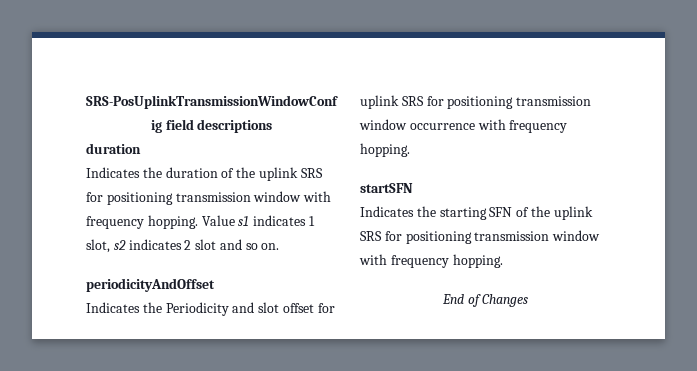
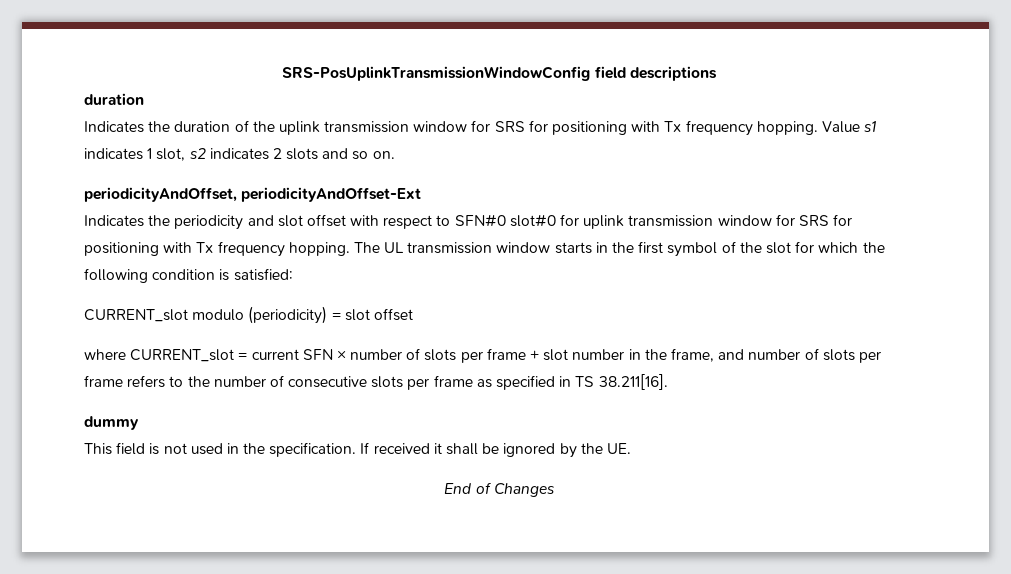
- Indicates the duration of the uplink SRS for positioning transmission window with frequency hopping.
+ Indicates the duration of the uplink transmission window for SRS for positioning with Tx frequency hopping.
- Value s1 indicates 1 slot, s2 indicates 2 slot and so on.
+ Value s1 indicates 1 slot, s2 indicates 2 slots and so on.
- periodicityAndOffset
- Indicates the Periodicity and slot offset for uplink SRS for positioning transmission window occurrence with frequency hopping.
- startSFN
- Indicates the starting SFN of the uplink SRS for positioning transmission window with frequency hopping.
+ periodicityAndOffset, periodicityAndOffset-Ext
+ Indicates the periodicity and slot offset with respect to SFN#0 slot#0 for uplink transmission window for SRS for positioning with Tx frequency hopping. The UL transmission window starts in the first symbol of the slot for which the following condition is satisfied:
+ CURRENT_slot modulo (periodicity) = slot offset
+ where CURRENT_slot = current SFN × number of slots per frame + slot number in the frame, and number of slots per frame refers to the number of consecutive slots per frame as specified in TS 38.211[16].
+ dummy
+ This field is not used in the specification. If received it shall be ignored by the UE.

